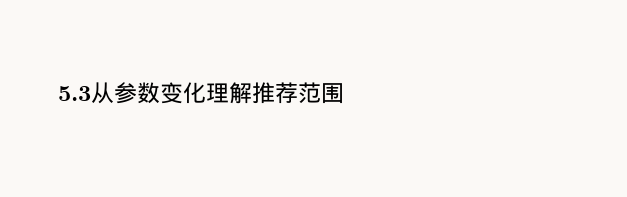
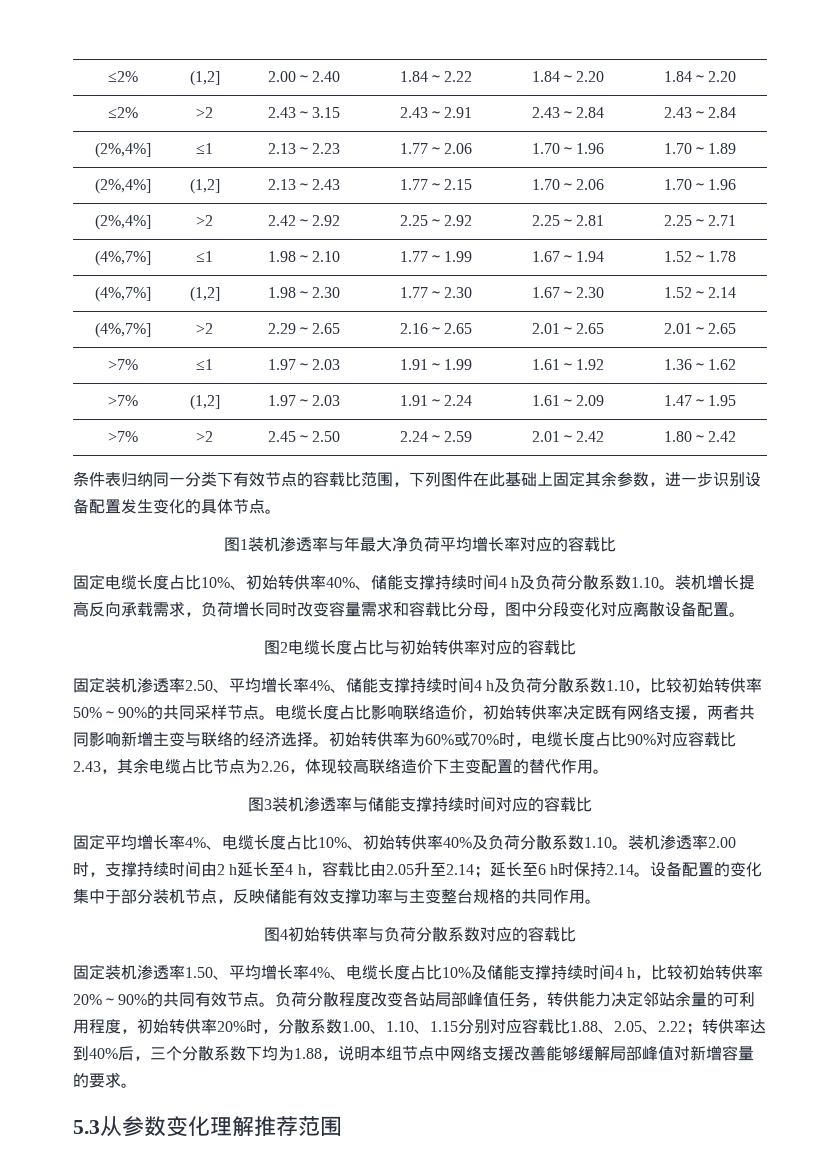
+ ≤2% | (1,2] | 2.00～2.40 | 1.84～2.22 | 1.84～2.20 | 1.84～2.20
+ ≤2% | >2 | 2.43～3.15 | 2.43～2.91 | 2.43～2.84 | 2.43～2.84
+ (2%,4%] | ≤1 | 2.13～2.23 | 1.77～2.06 | 1.70～1.96 | 1.70～1.89
+ (2%,4%] | (1,2] | 2.13～2.43 | 1.77～2.15 | 1.70～2.06 | 1.70～1.96
+ (2%,4%] | >2 | 2.42～2.92 | 2.25～2.92 | 2.25～2.81 | 2.25～2.71
+ (4%,7%] | ≤1 | 1.98～2.10 | 1.77～1.99 | 1.67～1.94 | 1.52～1.78
+ (4%,7%] | (1,2] | 1.98～2.30 | 1.77～2.30 | 1.67～2.30 | 1.52～2.14
+ (4%,7%] | >2 | 2.29～2.65 | 2.16～2.65 | 2.01～2.65 | 2.01～2.65
+ >7% | ≤1 | 1.97～2.03 | 1.91～1.99 | 1.61～1.92 | 1.36～1.62
+ >7% | (1,2] | 1.97～2.03 | 1.91～2.24 | 1.61～2.09 | 1.47～1.95
+ >7% | >2 | 2.45～2.50 | 2.24～2.59 | 2.01～2.42 | 1.80～2.42
+ 条件表归纳同一分类下有效节点的容载比范围，下列图件在此基础上固定其余参数，进一步识别设备配置发生变化的具体节点。
+ 图1装机渗透率与年最大净负荷平均增长率对应的容载比
+ 固定电缆长度占比10%、初始转供率40%、储能支撑持续时间4 h及负荷分散系数1.10。装机增长提高反向承载需求，负荷增长同时改变容量需求和容载比分母，图中分段变化对应离散设备配置。
+ 图2电缆长度占比与初始转供率对应的容载比
+ 固定装机渗透率2.50、平均增长率4%、储能支撑持续时间4 h及负荷分散系数1.10，比较初始转供率50%～90%的共同采样节点。电缆长度占比影响联络造价，初始转供率决定既有网络支援，两者共同影响新增主变与联络的经济选择。初始转供率为60%或70%时，电缆长度占比90%对应容载比2.43，其余电缆占比节点为2.26，体现较高联络造价下主变配置的替代作用。
+ 图3装机渗透率与储能支撑持续时间对应的容载比
+ 固定平均增长率4%、电缆长度占比10%、初始转供率40%及负荷分散系数1.10。装机渗透率2.00时，支撑持续时间由2 h延长至4 h，容载比由2.05升至2.14；延长至6 h时保持2.14。设备配置的变化集中于部分装机节点，反映储能有效支撑功率与主变整台规格的共同作用。
+ 图4初始转供率与负荷分散系数对应的容载比
+ 固定装机渗透率1.50、平均增长率4%、电缆长度占比10%及储能支撑持续时间4 h，比较初始转供率20%～90%的共同有效节点。负荷分散程度改变各站局部峰值任务，转供能力决定邻站余量的可利用程度，初始转供率20%时，分散系数1.00、1.10、1.15分别对应容载比1.88、2.05、2.22；转供率达到40%后，三个分散系数下均为1.88，说明本组节点中网络支援改善能够缓解局部峰值对新增容量的要求。

